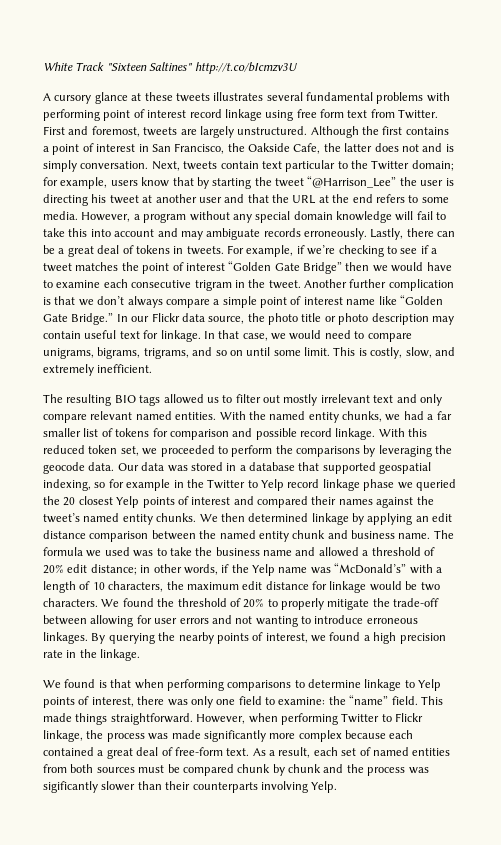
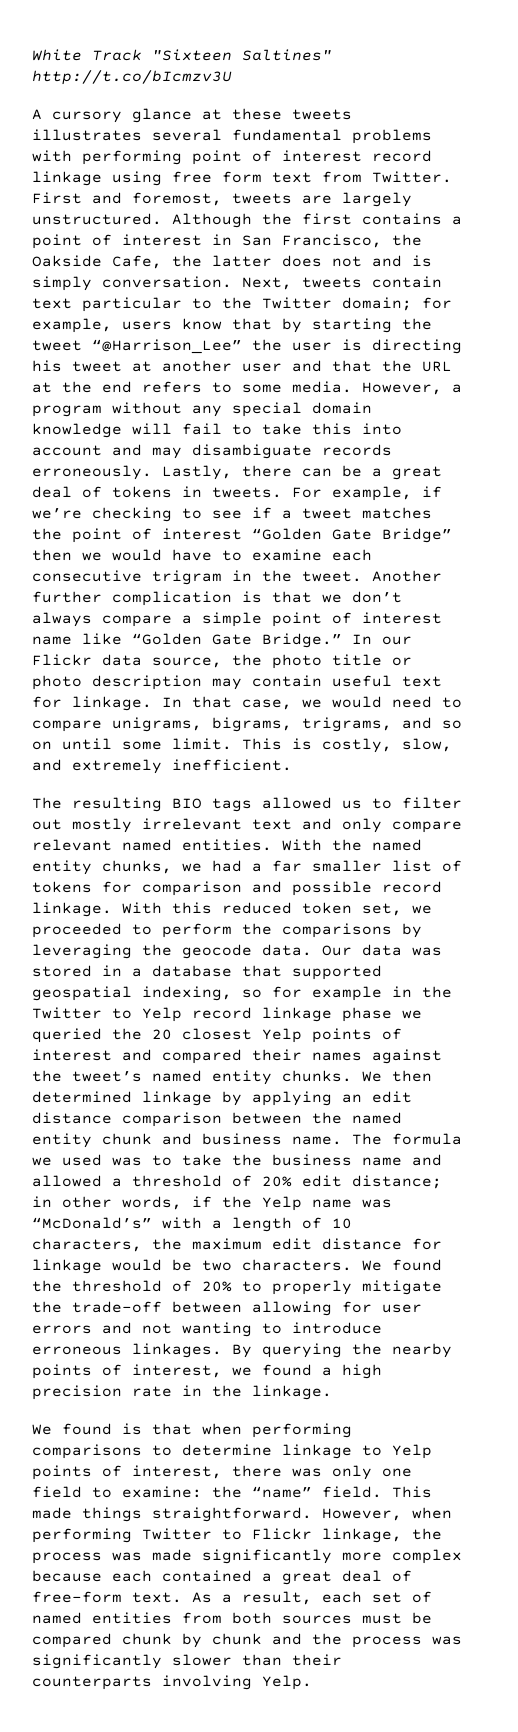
- However, a program without any special domain knowledge will fail to take this into account and may ambiguate records erroneously.
+ However, a program without any special domain knowledge will fail to take this into account and may disambiguate records erroneously.
- As a result, each set of named entities from both sources must be compared chunk by chunk and the process was sigificantly slower than their counterparts involving Yelp.
+ As a result, each set of named entities from both sources must be compared chunk by chunk and the process was significantly slower than their counterparts involving Yelp.

